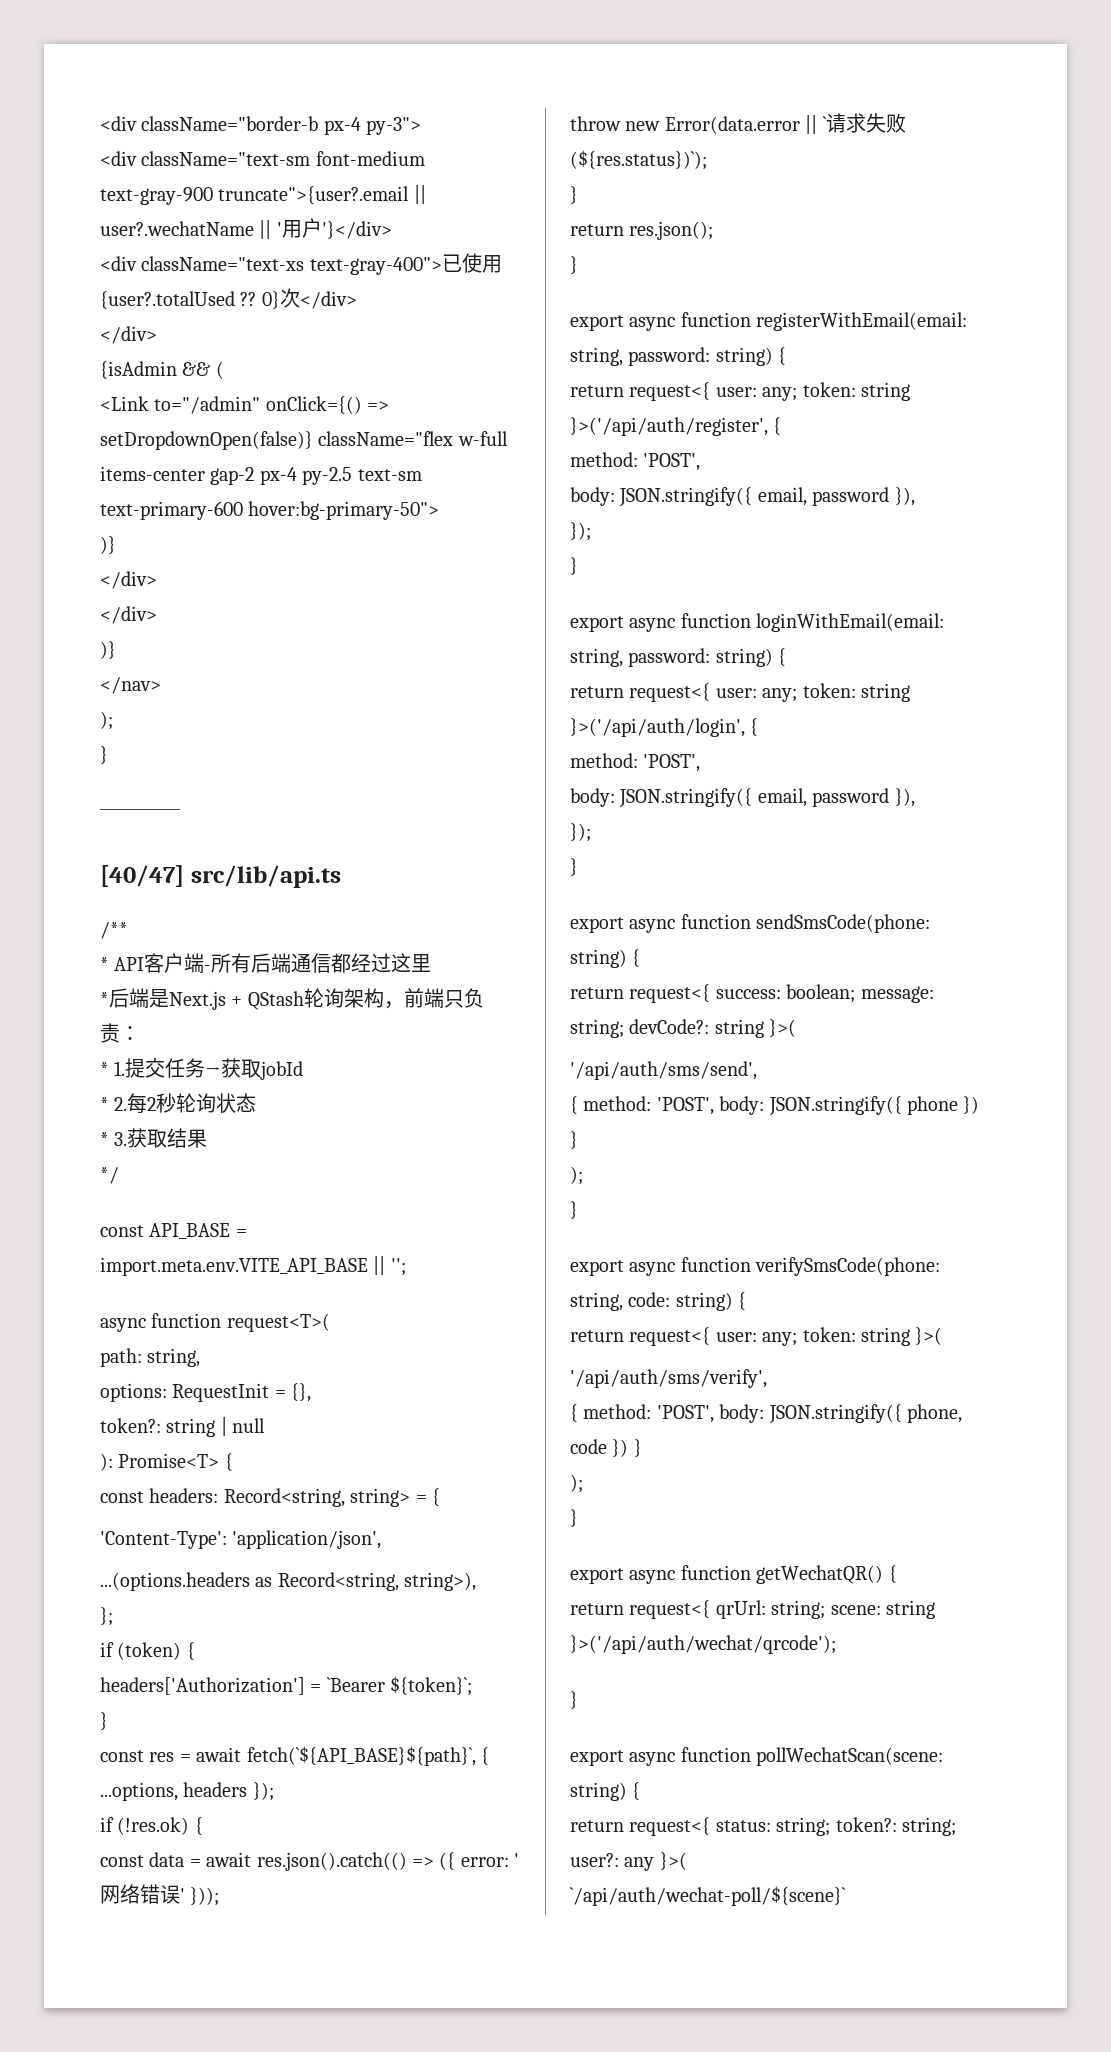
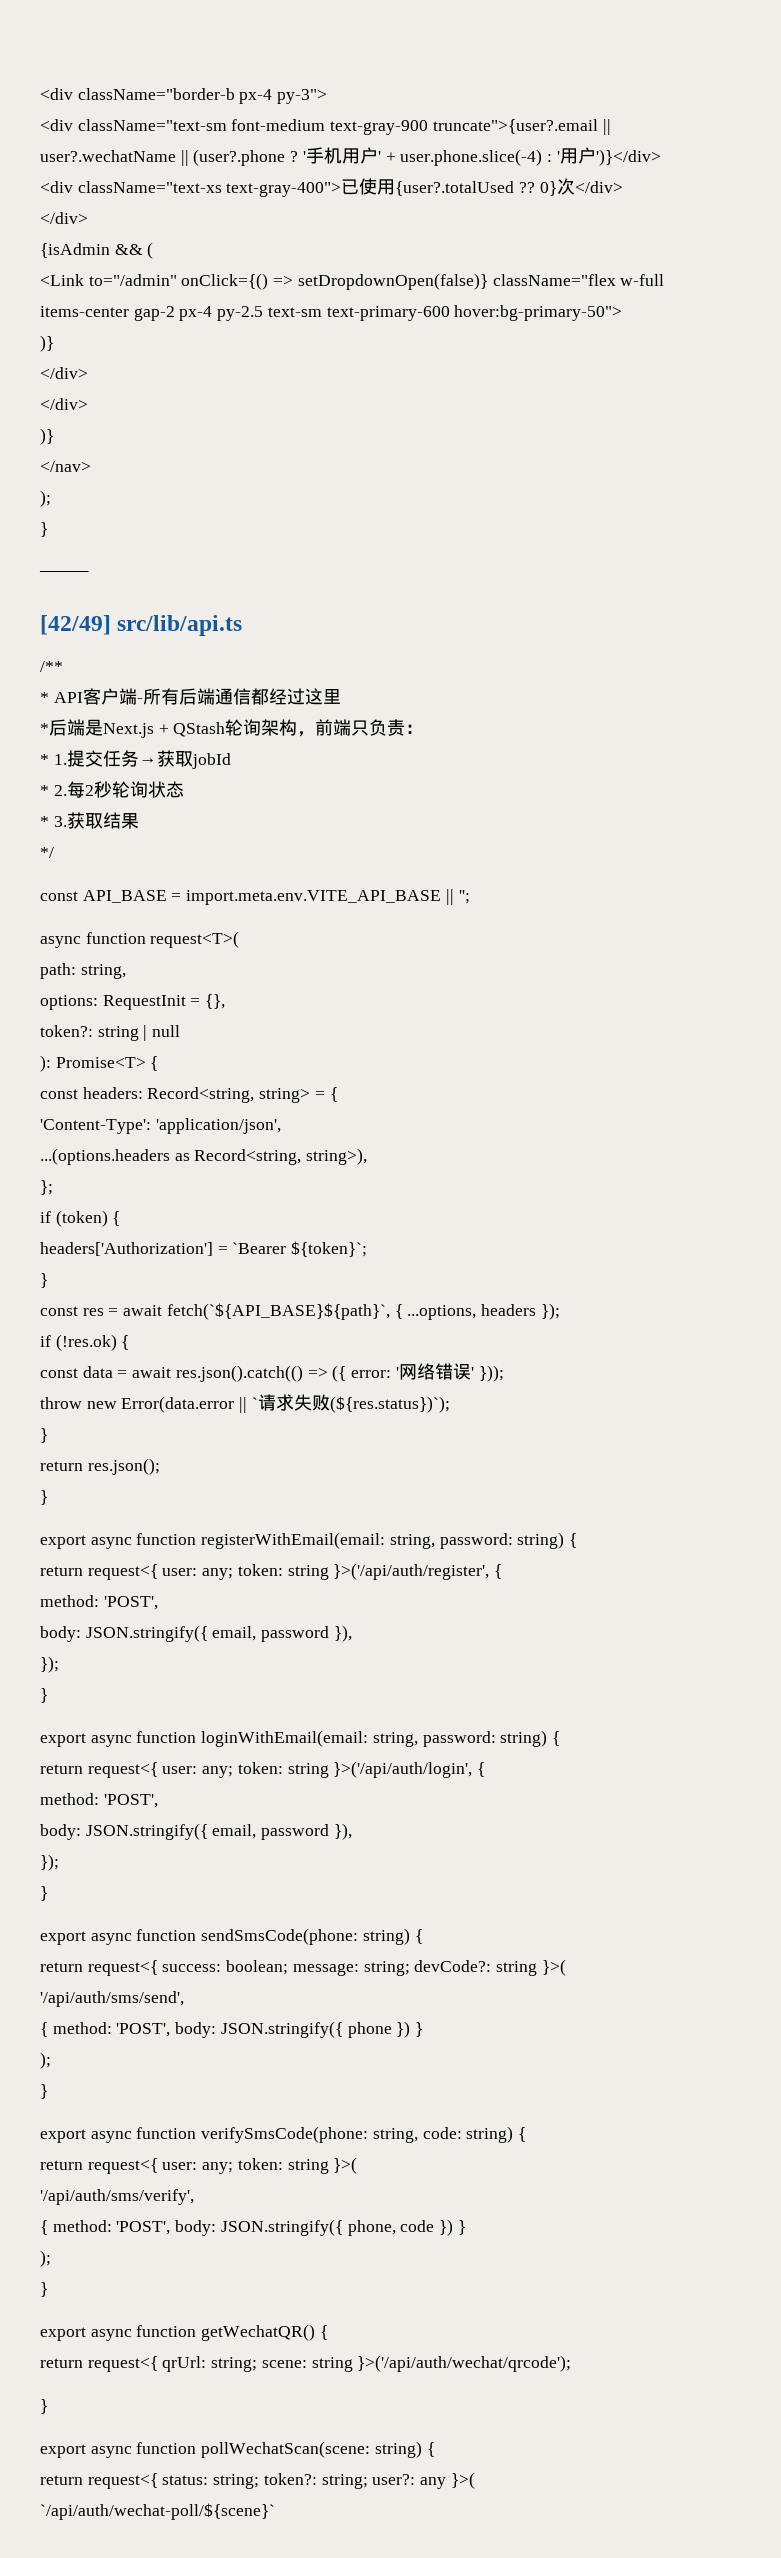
- <div className="text-sm font-medium text-gray-900 truncate">{user?.email || user?.wechatName || '用户'}</div>
+ <div className="text-sm font-medium text-gray-900 truncate">{user?.email || user?.wechatName || (user?.phone ? '手机用户' + user.phone.slice(-4) : '用户')}</div>
- [40/47] src/lib/api.ts
+ [42/49] src/lib/api.ts

